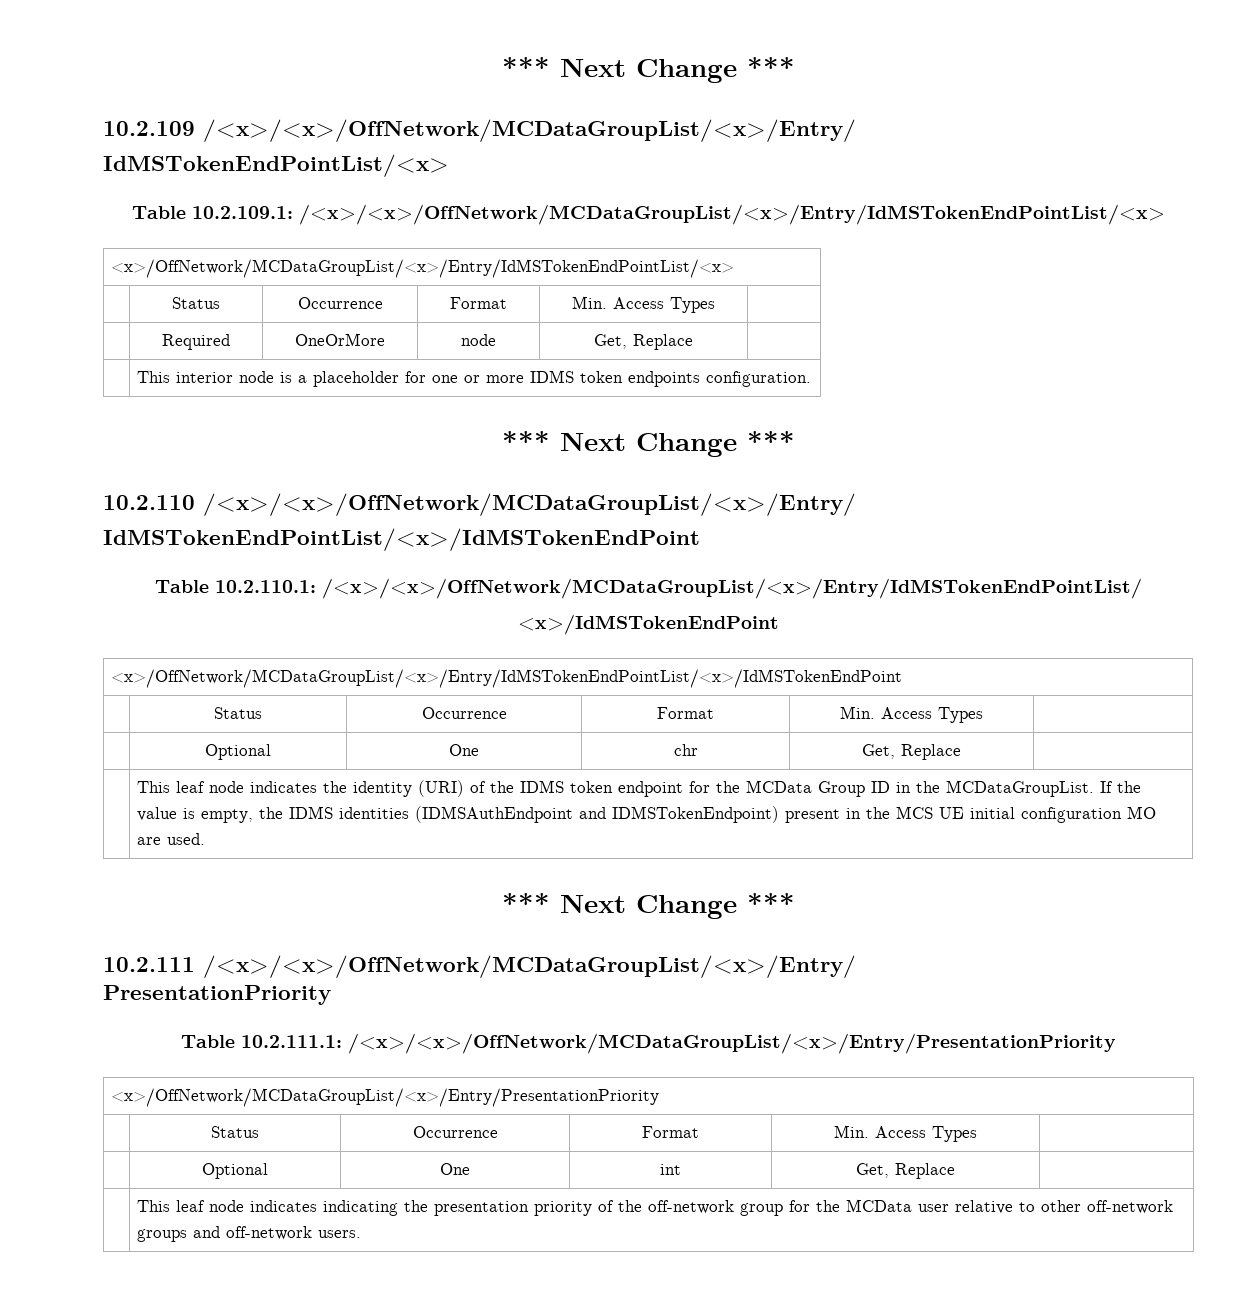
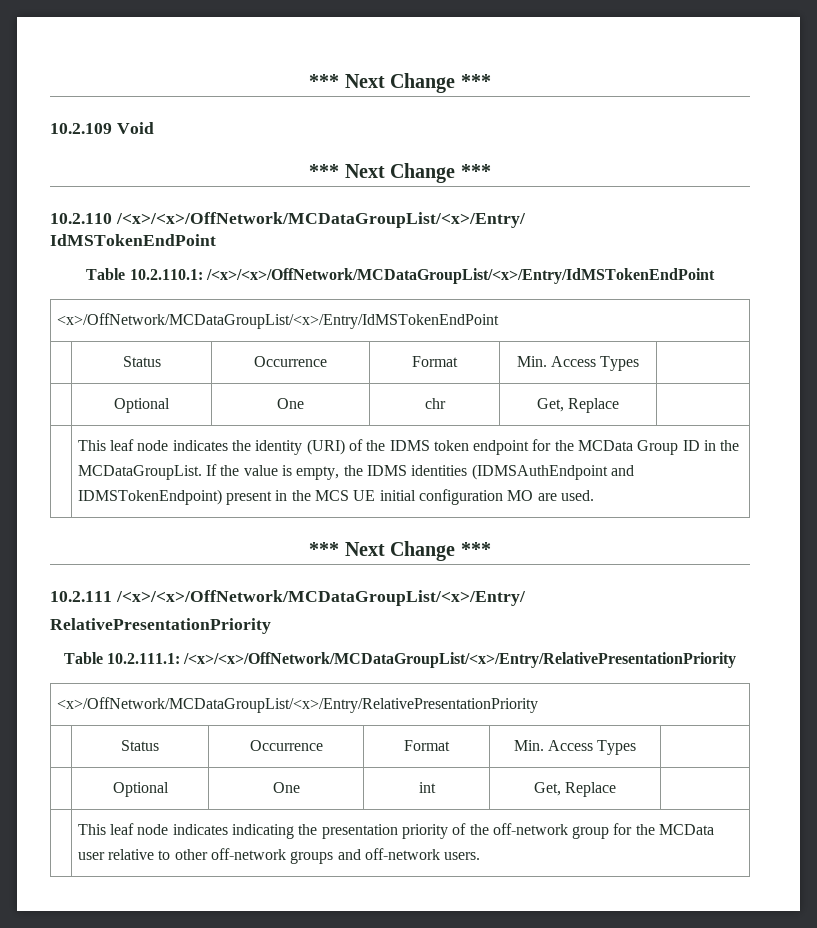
- 10.2.109 /<x>/<x>/OffNetwork/MCDataGroupList/<x>/Entry/
- IdMSTokenEndPointList/<x>
- Table 10.2.109.1: /<x>/<x>/OffNetwork/MCDataGroupList/<x>/Entry/IdMSTokenEndPointList/<x>
- <x>/OffNetwork/MCDataGroupList/<x>/Entry/IdMSTokenEndPointList/<x>
- | Status | Occurrence | Format | Min. Access Types |
- | Required | OneOrMore | node | Get, Replace |
- | This interior node is a placeholder for one or more IDMS token endpoints configuration.
+ 10.2.109 Void
- IdMSTokenEndPointList/<x>/IdMSTokenEndPoint
+ IdMSTokenEndPoint
- Table 10.2.110.1: /<x>/<x>/OffNetwork/MCDataGroupList/<x>/Entry/IdMSTokenEndPointList/
- <x>/IdMSTokenEndPoint
- <x>/OffNetwork/MCDataGroupList/<x>/Entry/IdMSTokenEndPointList/<x>/IdMSTokenEndPoint
+ Table 10.2.110.1: /<x>/<x>/OffNetwork/MCDataGroupList/<x>/Entry/IdMSTokenEndPoint
+ <x>/OffNetwork/MCDataGroupList/<x>/Entry/IdMSTokenEndPoint
- PresentationPriority
+ RelativePresentationPriority
- Table 10.2.111.1: /<x>/<x>/OffNetwork/MCDataGroupList/<x>/Entry/PresentationPriority
- <x>/OffNetwork/MCDataGroupList/<x>/Entry/PresentationPriority
+ Table 10.2.111.1: /<x>/<x>/OffNetwork/MCDataGroupList/<x>/Entry/RelativePresentationPriority
+ <x>/OffNetwork/MCDataGroupList/<x>/Entry/RelativePresentationPriority

